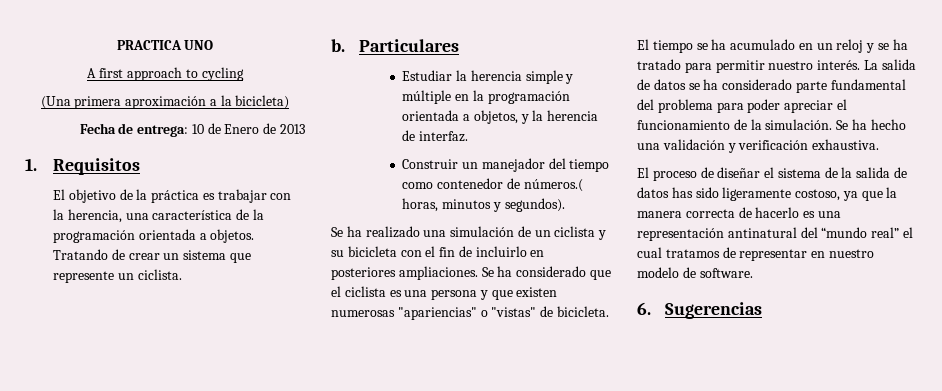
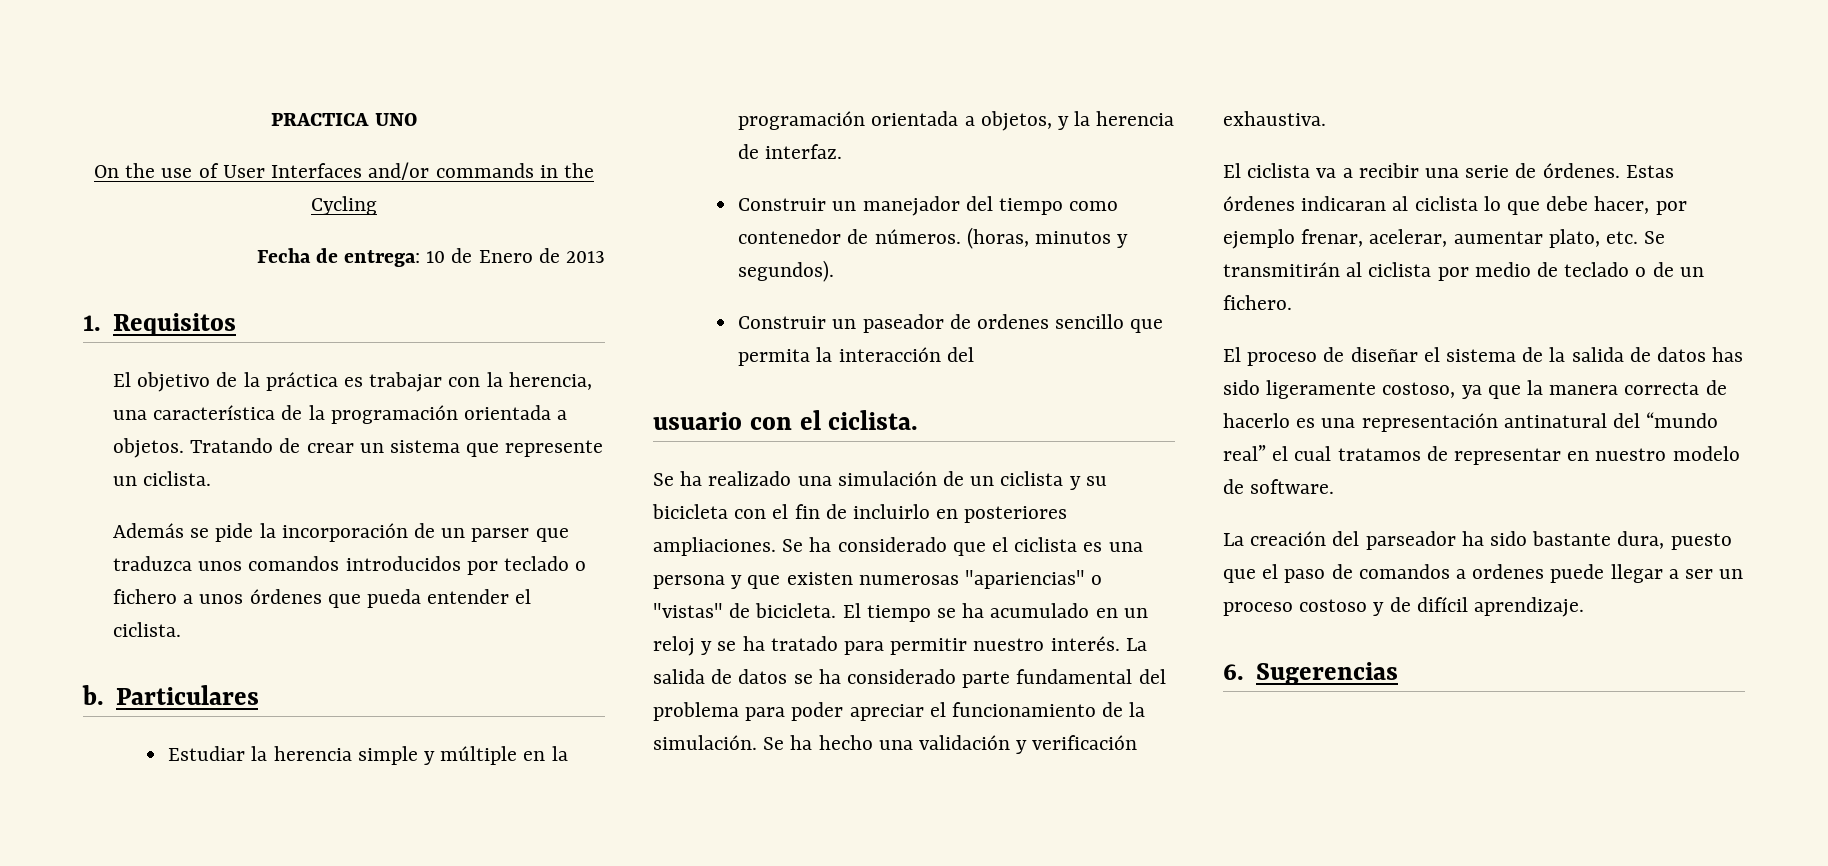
- A first approach to cycling
- (Una primera aproximación a la bicicleta)
+ On the use of User Interfaces and/or commands in the Cycling
+ Además se pide la incorporación de un parser que traduzca unos comandos introducidos por teclado o fichero a unos órdenes que pueda entender el ciclista.
- Construir un manejador del tiempo como contenedor de números.( horas, minutos y segundos).
+ Construir un manejador del tiempo como contenedor de números. (horas, minutos y segundos).
+ Construir un paseador de ordenes sencillo que permita la interacción del
+ usuario con el ciclista.
+ El ciclista va a recibir una serie de órdenes. Estas órdenes indicaran al ciclista lo que debe hacer, por ejemplo frenar, acelerar, aumentar plato, etc. Se transmitirán al ciclista por medio de teclado o de un fichero.
+ La creación del parseador ha sido bastante dura, puesto que el paso de comandos a ordenes puede llegar a ser un proceso costoso y de difícil aprendizaje.

